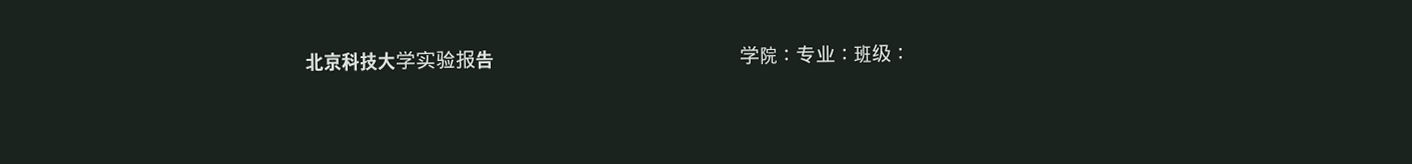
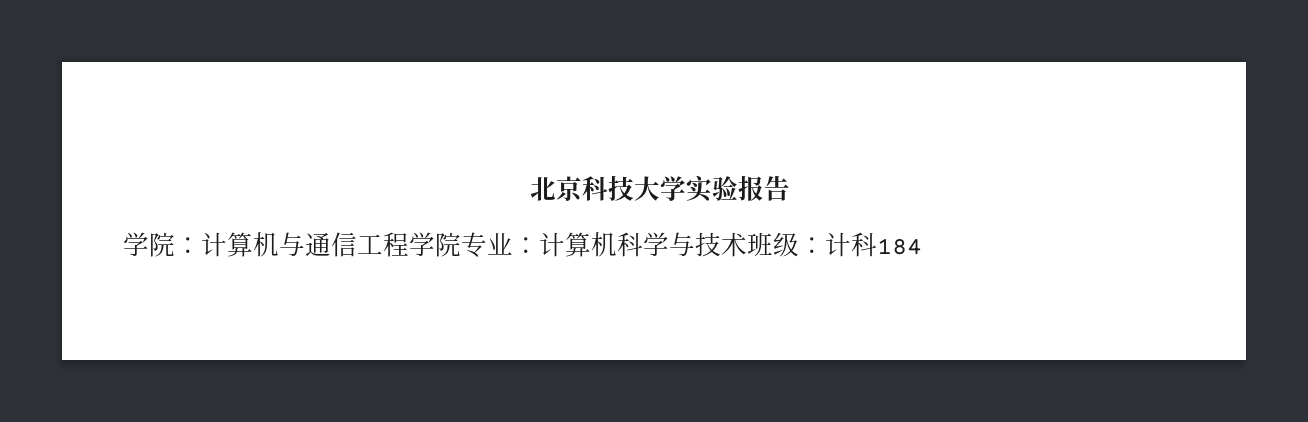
- 学院：专业：班级：
+ 学院：计算机与通信工程学院专业：计算机科学与技术班级：计科184

